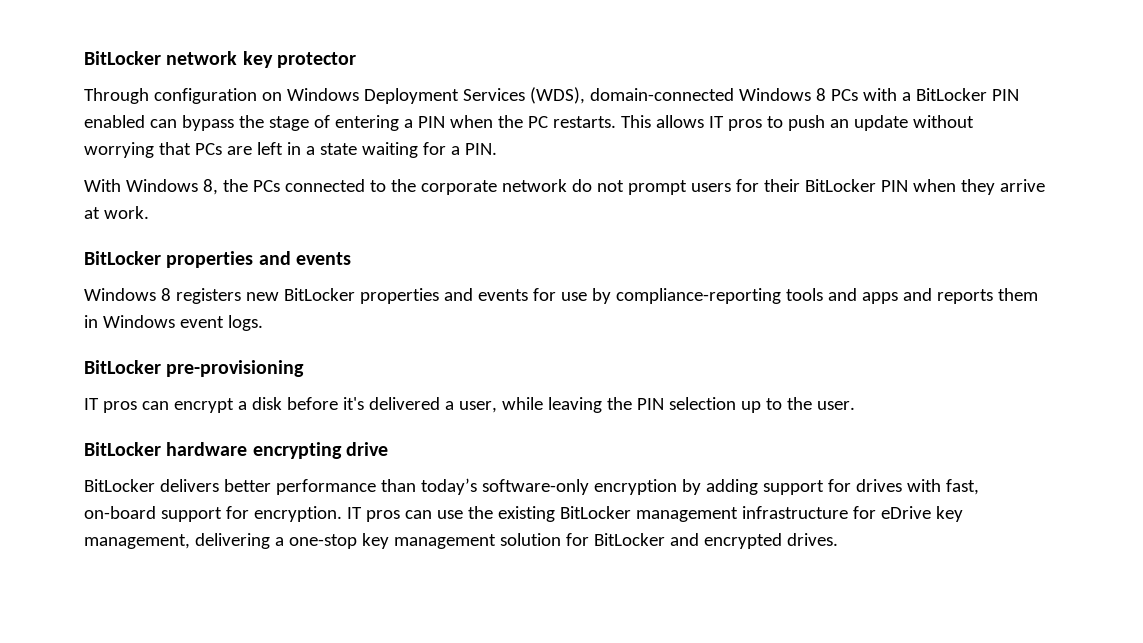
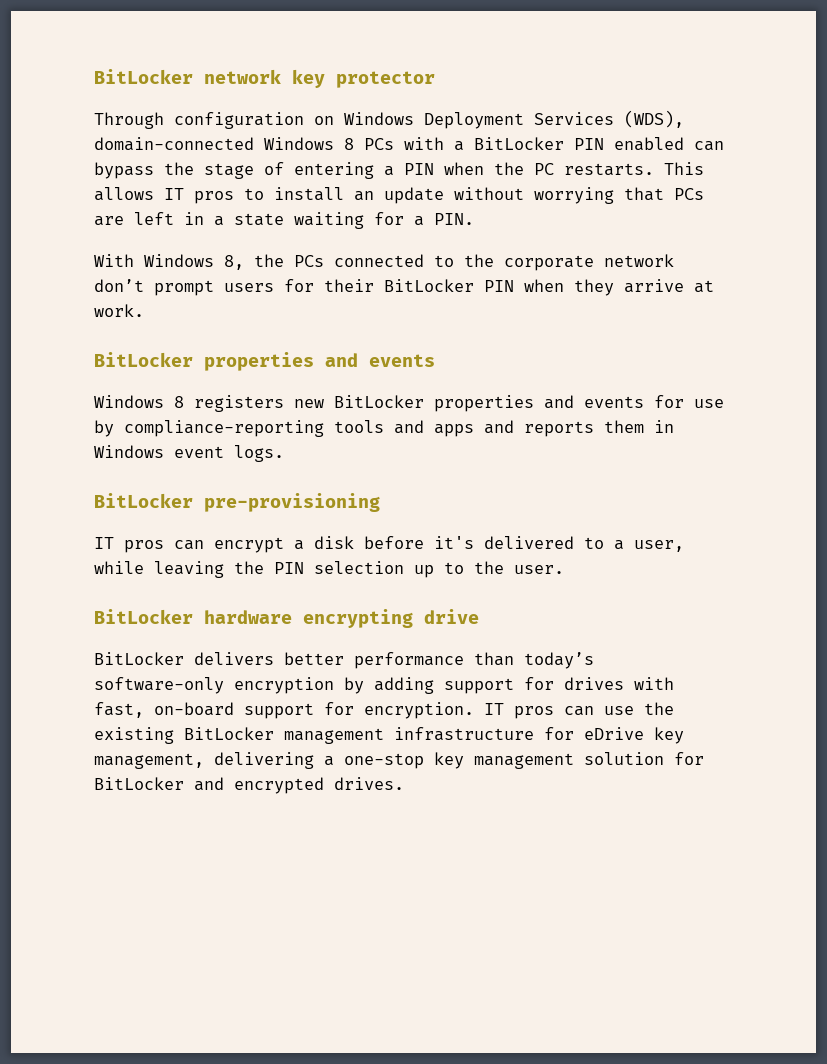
- This allows IT pros to push an update without worrying that PCs are left in a state waiting for a PIN.
+ This allows IT pros to install an update without worrying that PCs are left in a state waiting for a PIN.
- With Windows 8, the PCs connected to the corporate network do not prompt users for their BitLocker PIN when they arrive at work.
+ With Windows 8, the PCs connected to the corporate network don’t prompt users for their BitLocker PIN when they arrive at work.
- IT pros can encrypt a disk before it's delivered a user, while leaving the PIN selection up to the user.
+ IT pros can encrypt a disk before it's delivered to a user, while leaving the PIN selection up to the user.

